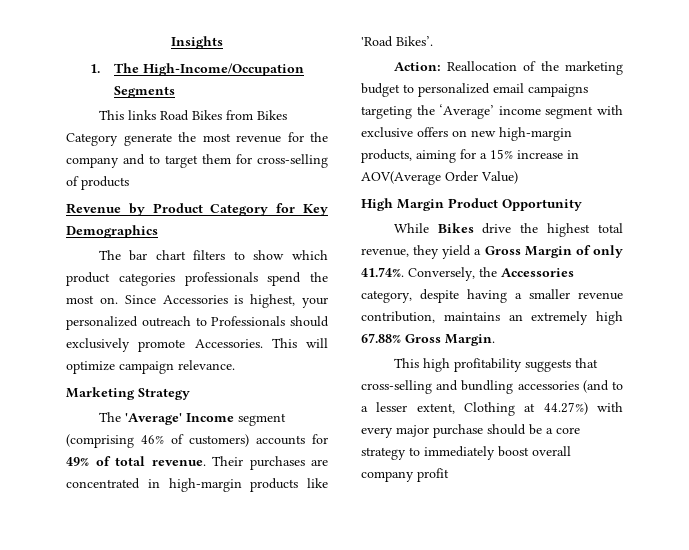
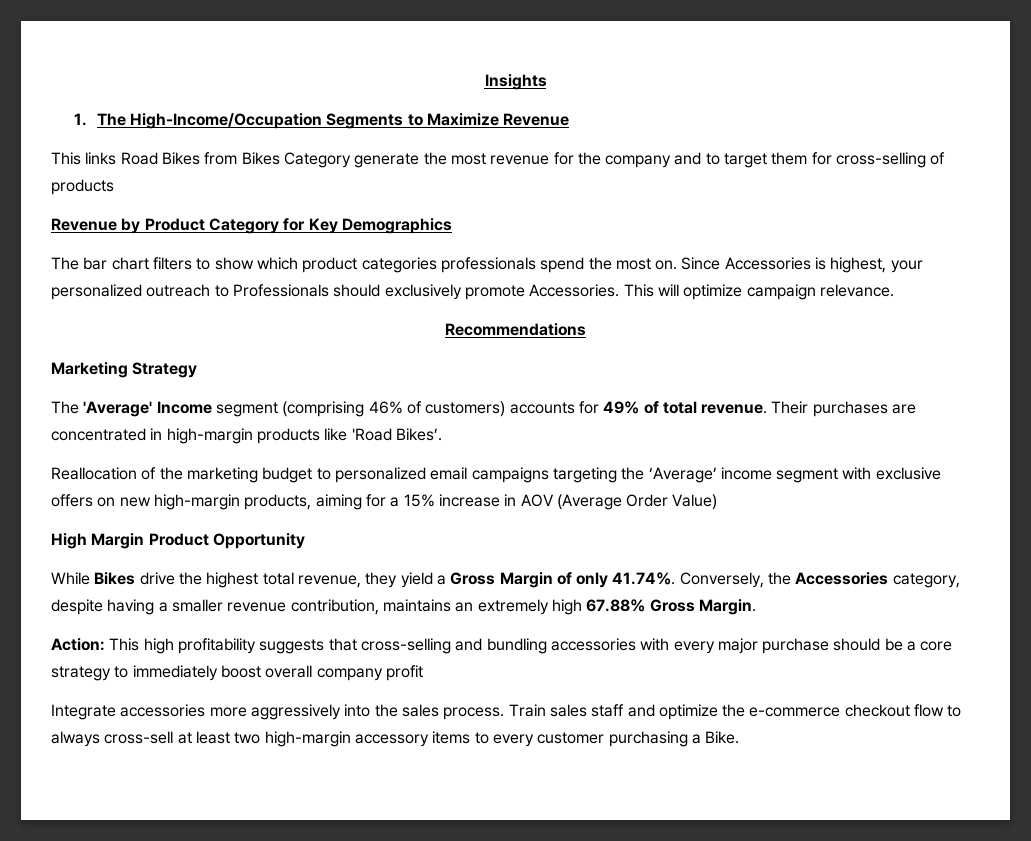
- 1. The High-Income/Occupation Segments
+ 1. The High-Income/Occupation Segments to Maximize Revenue
+ Recommendations
- Action: Reallocation of the marketing budget to personalized email campaigns targeting the ‘Average’ income segment with exclusive offers on new high-margin products, aiming for a 15% increase in AOV(Average Order Value)
+ Reallocation of the marketing budget to personalized email campaigns targeting the ‘Average’ income segment with exclusive offers on new high-margin products, aiming for a 15% increase in AOV (Average Order Value)
- This high profitability suggests that cross-selling and bundling accessories (and to a lesser extent, Clothing at 44.27%) with every major purchase should be a core strategy to immediately boost overall company profit
+ Action: This high profitability suggests that cross-selling and bundling accessories with every major purchase should be a core strategy to immediately boost overall company profit
+ Integrate accessories more aggressively into the sales process. Train sales staff and optimize the e-commerce checkout flow to always cross-sell at least two high-margin accessory items to every customer purchasing a Bike.

